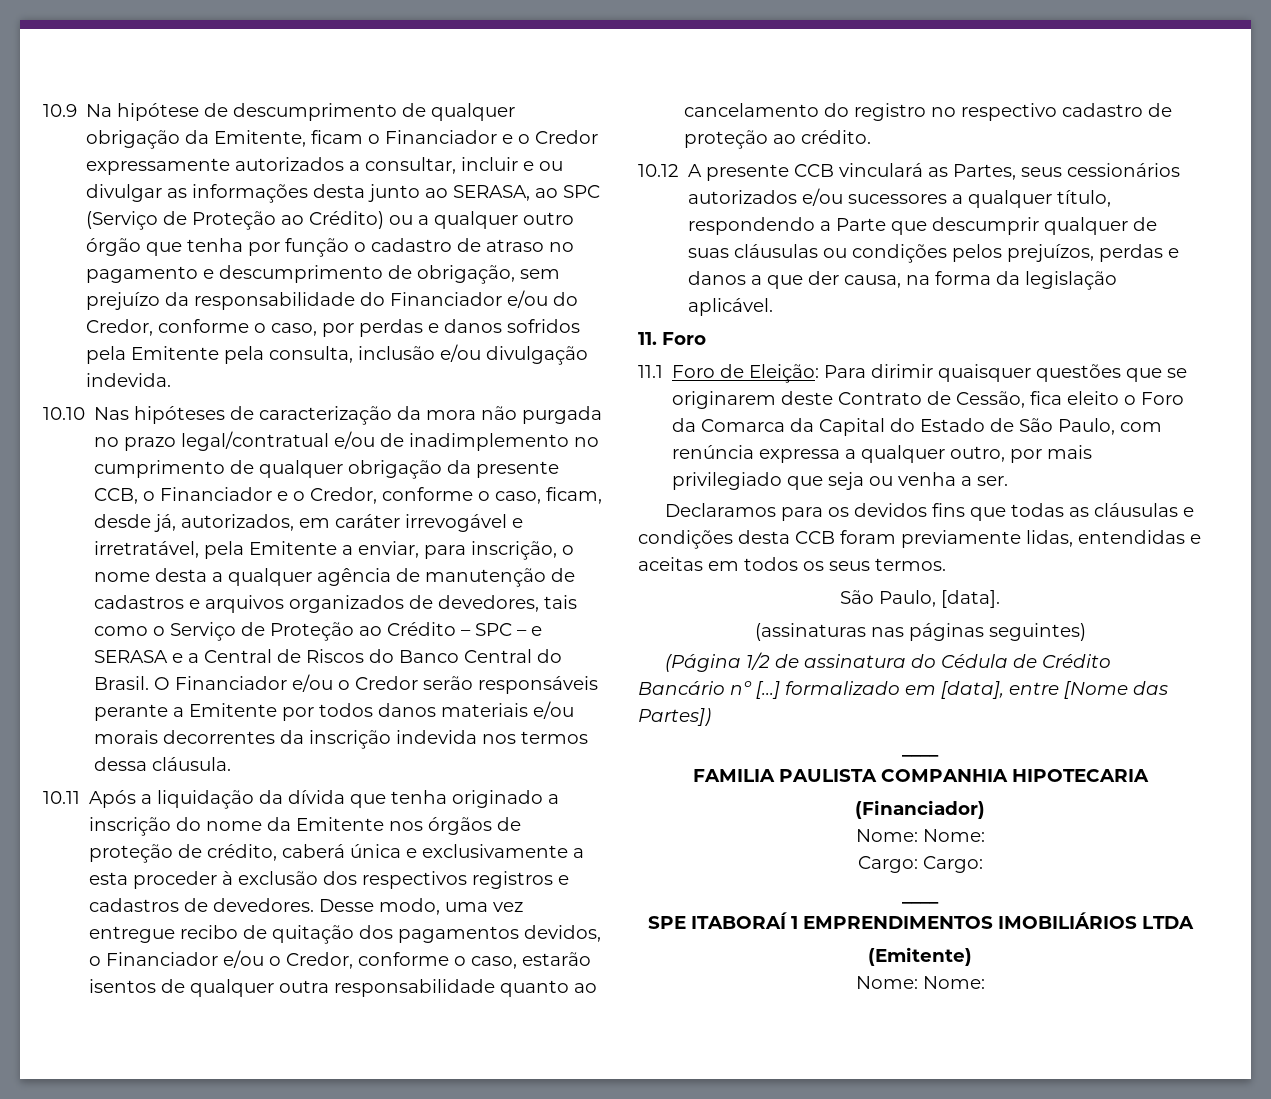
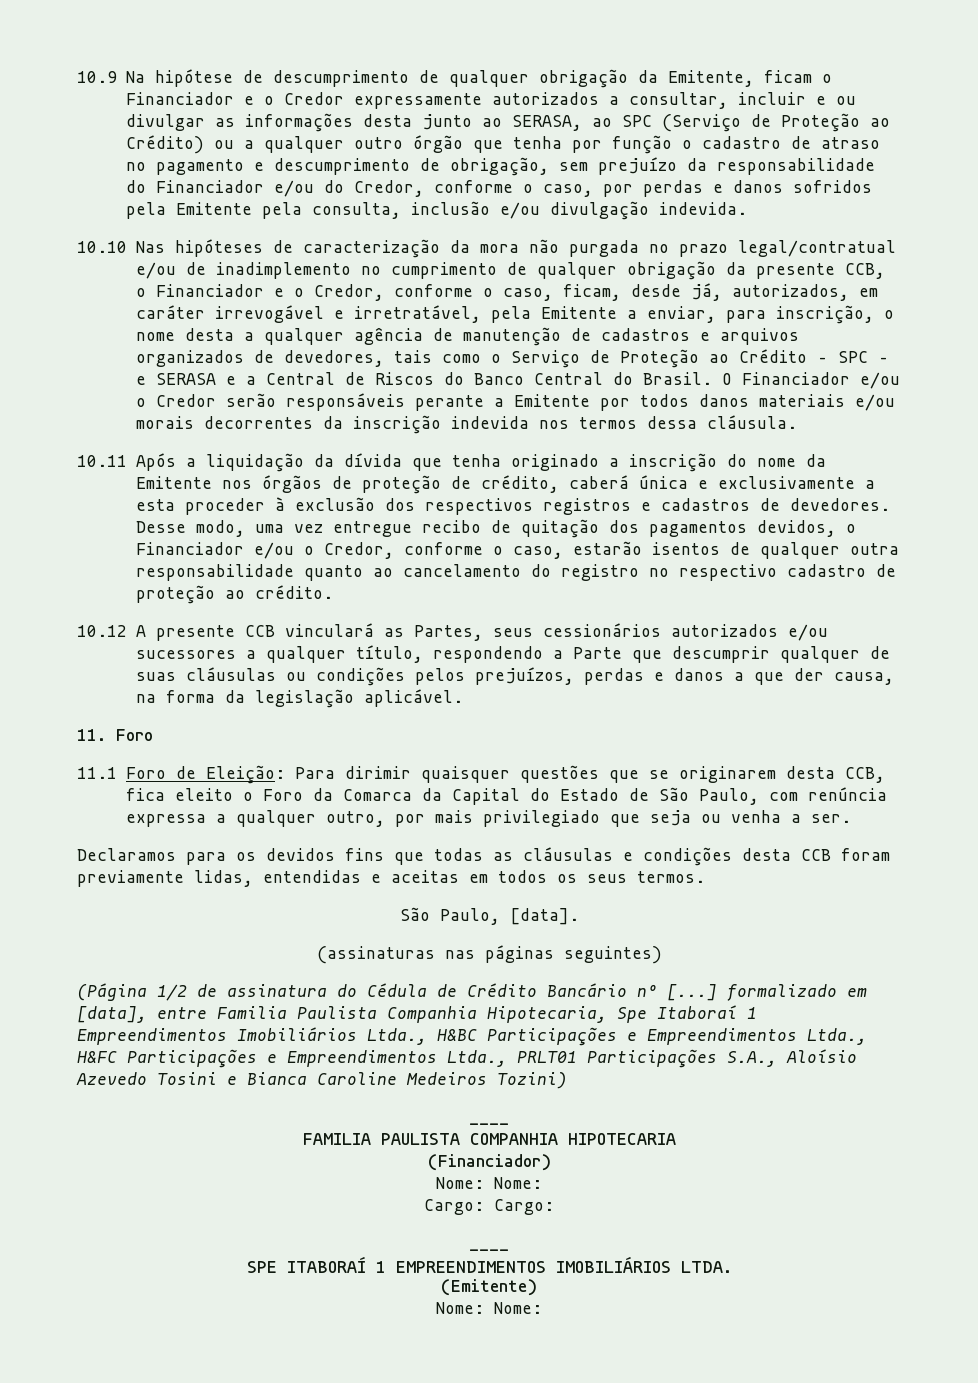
- 11.1 Foro de Eleição: Para dirimir quaisquer questões que se originarem deste Contrato de Cessão, fica eleito o Foro da Comarca da Capital do Estado de São Paulo, com renúncia expressa a qualquer outro, por mais privilegiado que seja ou venha a ser.
+ 11.1 Foro de Eleição: Para dirimir quaisquer questões que se originarem desta CCB, fica eleito o Foro da Comarca da Capital do Estado de São Paulo, com renúncia expressa a qualquer outro, por mais privilegiado que seja ou venha a ser.
- (Página 1/2 de assinatura do Cédula de Crédito Bancário nº [...] formalizado em [data], entre [Nome das Partes])
+ (Página 1/2 de assinatura do Cédula de Crédito Bancário nº [...] formalizado em [data], entre Familia Paulista Companhia Hipotecaria, Spe Itaboraí 1 Empreendimentos Imobiliários Ltda., H&BC Participações e Empreendimentos Ltda., H&FC Participações e Empreendimentos Ltda., PRLT01 Participações S.A., Aloísio Azevedo Tosini e Bianca Caroline Medeiros Tozini)
- SPE ITABORAÍ 1 EMPRENDIMENTOS IMOBILIÁRIOS LTDA
+ SPE ITABORAÍ 1 EMPREENDIMENTOS IMOBILIÁRIOS LTDA.

